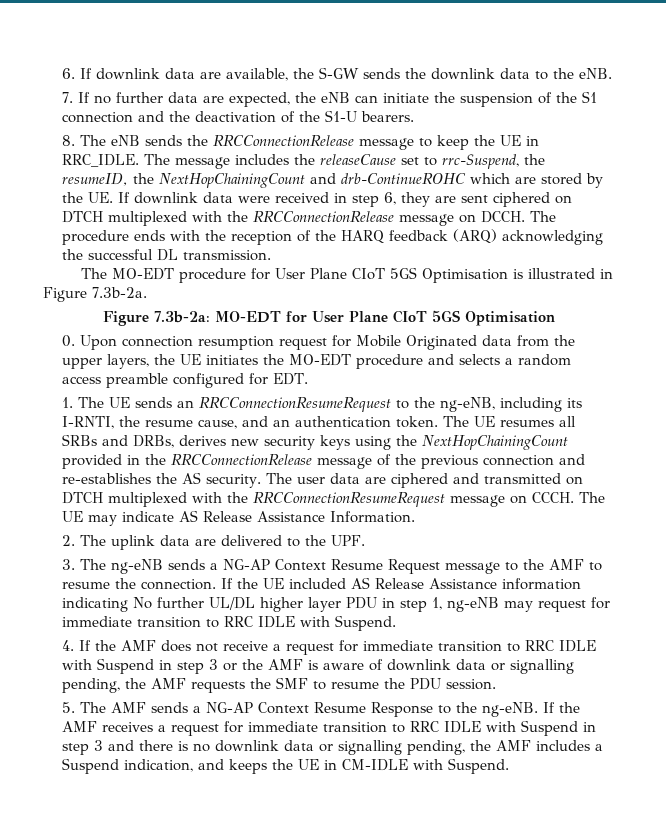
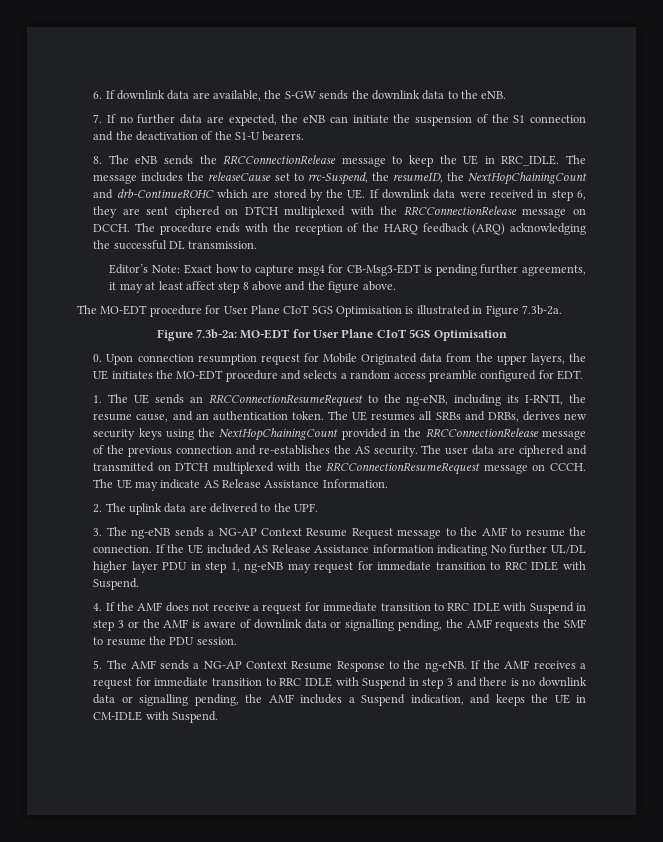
+ Editor’s Note: Exact how to capture msg4 for CB-Msg3-EDT is pending further agreements, it may at least affect step 8 above and the figure above.

